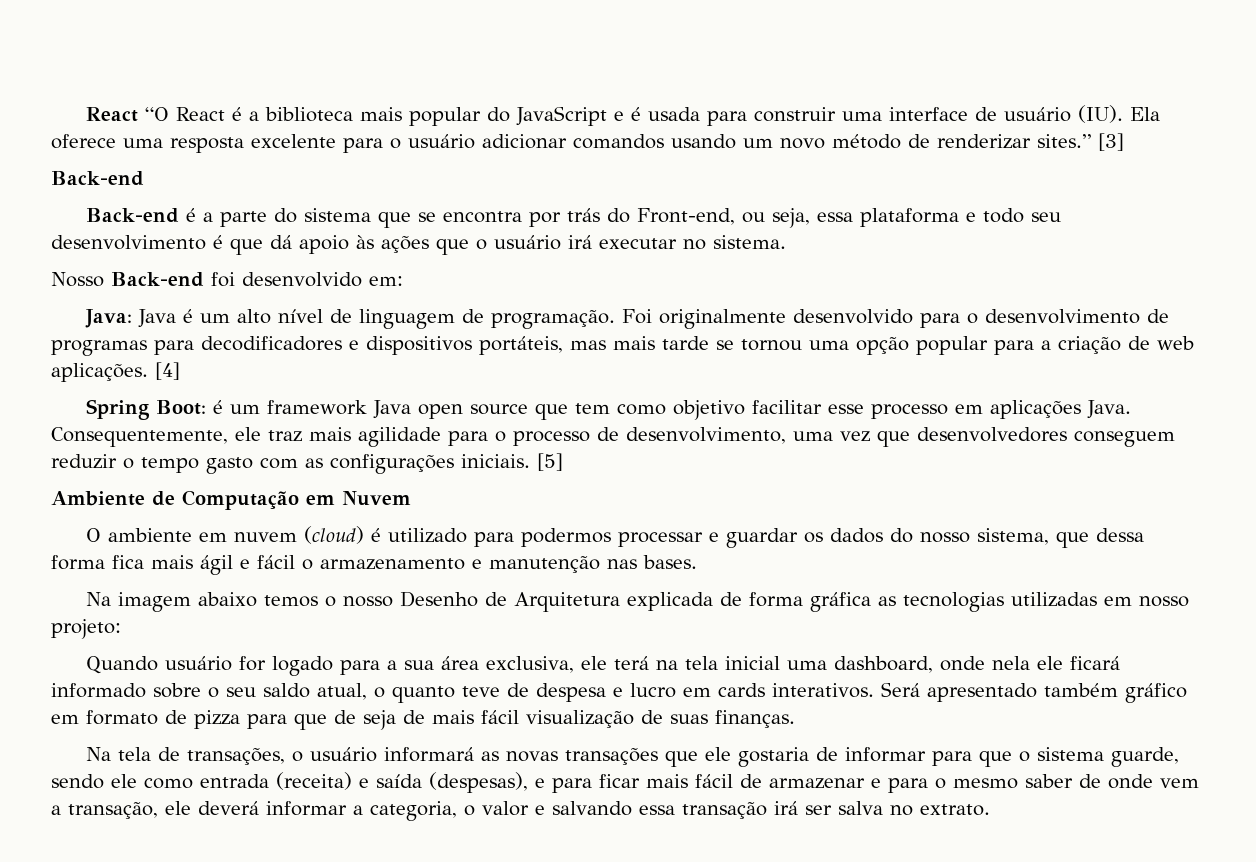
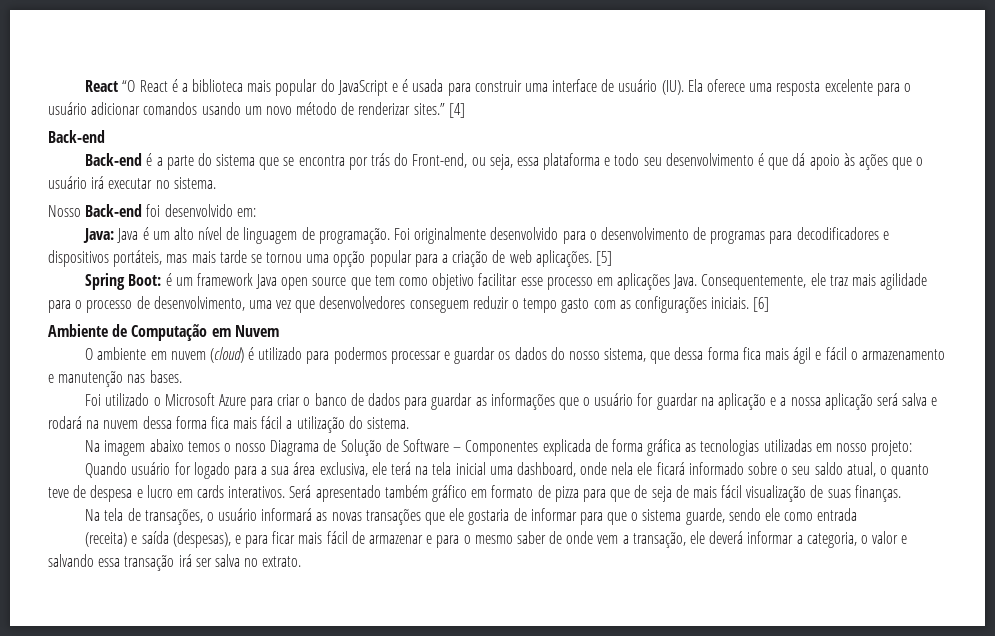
- [3]
+ [4]
- [4]
+ [5]
- [5]
+ [6]
+ Foi utilizado o Microsoft Azure para criar o banco de dados para guardar as informações que o usuário for guardar na aplicação e a nossa aplicação será salva e rodará na nuvem dessa forma fica mais fácil a utilização do sistema.
- Na imagem abaixo temos o nosso Desenho de Arquitetura explicada de forma gráfica as tecnologias utilizadas em nosso projeto:
+ Na imagem abaixo temos o nosso Diagrama de Solução de Software – Componentes explicada de forma gráfica as tecnologias utilizadas em nosso projeto:
- Na tela de transações, o usuário informará as novas transações que ele gostaria de informar para que o sistema guarde, sendo ele como entrada (receita) e saída (despesas), e para ficar mais fácil de armazenar e para o mesmo saber de onde vem a transação, ele deverá informar a categoria, o valor e salvando essa transação irá ser salva no extrato.
+ Na tela de transações, o usuário informará as novas transações que ele gostaria de informar para que o sistema guarde, sendo ele como entrada
+ (receita) e saída (despesas), e para ficar mais fácil de armazenar e para o mesmo saber de onde vem a transação, ele deverá informar a categoria, o valor e salvando essa transação irá ser salva no extrato.

